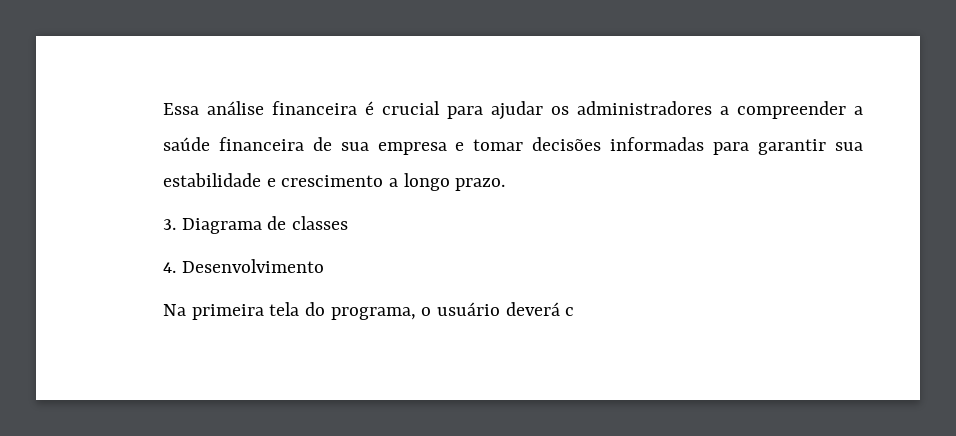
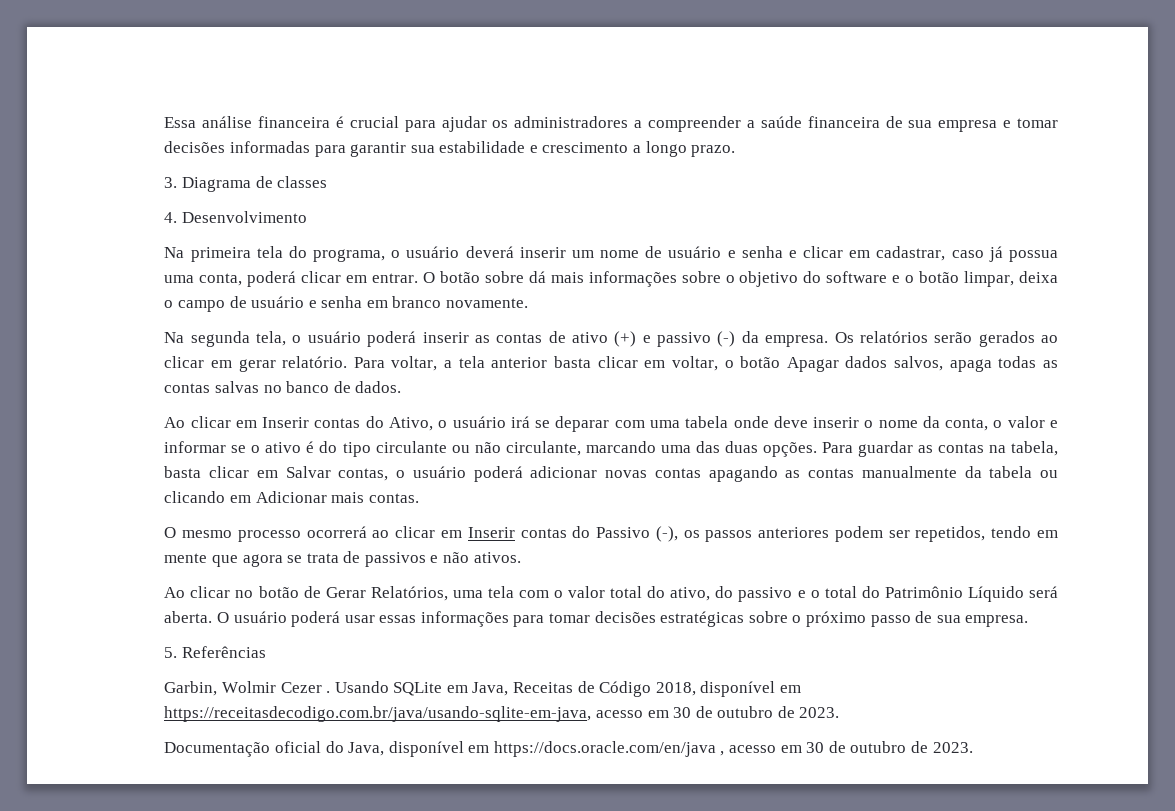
- Na primeira tela do programa, o usuário deverá c
+ Na primeira tela do programa, o usuário deverá inserir um nome de usuário e senha e clicar em cadastrar, caso já possua uma conta, poderá clicar em entrar. O botão sobre dá mais informações sobre o objetivo do software e o botão limpar, deixa o campo de usuário e senha em branco novamente.
+ Na segunda tela, o usuário poderá inserir as contas de ativo (+) e passivo (-) da empresa. Os relatórios serão gerados ao clicar em gerar relatório. Para voltar, a tela anterior basta clicar em voltar, o botão Apagar dados salvos, apaga todas as contas salvas no banco de dados.
+ Ao clicar em Inserir contas do Ativo, o usuário irá se deparar com uma tabela onde deve inserir o nome da conta, o valor e informar se o ativo é do tipo circulante ou não circulante, marcando uma das duas opções. Para guardar as contas na tabela, basta clicar em Salvar contas, o usuário poderá adicionar novas contas apagando as contas manualmente da tabela ou clicando em Adicionar mais contas.
+ O mesmo processo ocorrerá ao clicar em Inserir contas do Passivo (-), os passos anteriores podem ser repetidos, tendo em mente que agora se trata de passivos e não ativos.
+ Ao clicar no botão de Gerar Relatórios, uma tela com o valor total do ativo, do passivo e o total do Patrimônio Líquido será aberta. O usuário poderá usar essas informações para tomar decisões estratégicas sobre o próximo passo de sua empresa.
+ 5. Referências
+ Garbin, Wolmir Cezer . Usando SQLite em Java, Receitas de Código 2018, disponível em https://receitasdecodigo.com.br/java/usando-sqlite-em-java, acesso em 30 de outubro de 2023.
+ Documentação oficial do Java, disponível em https://docs.oracle.com/en/java , acesso em 30 de outubro de 2023.

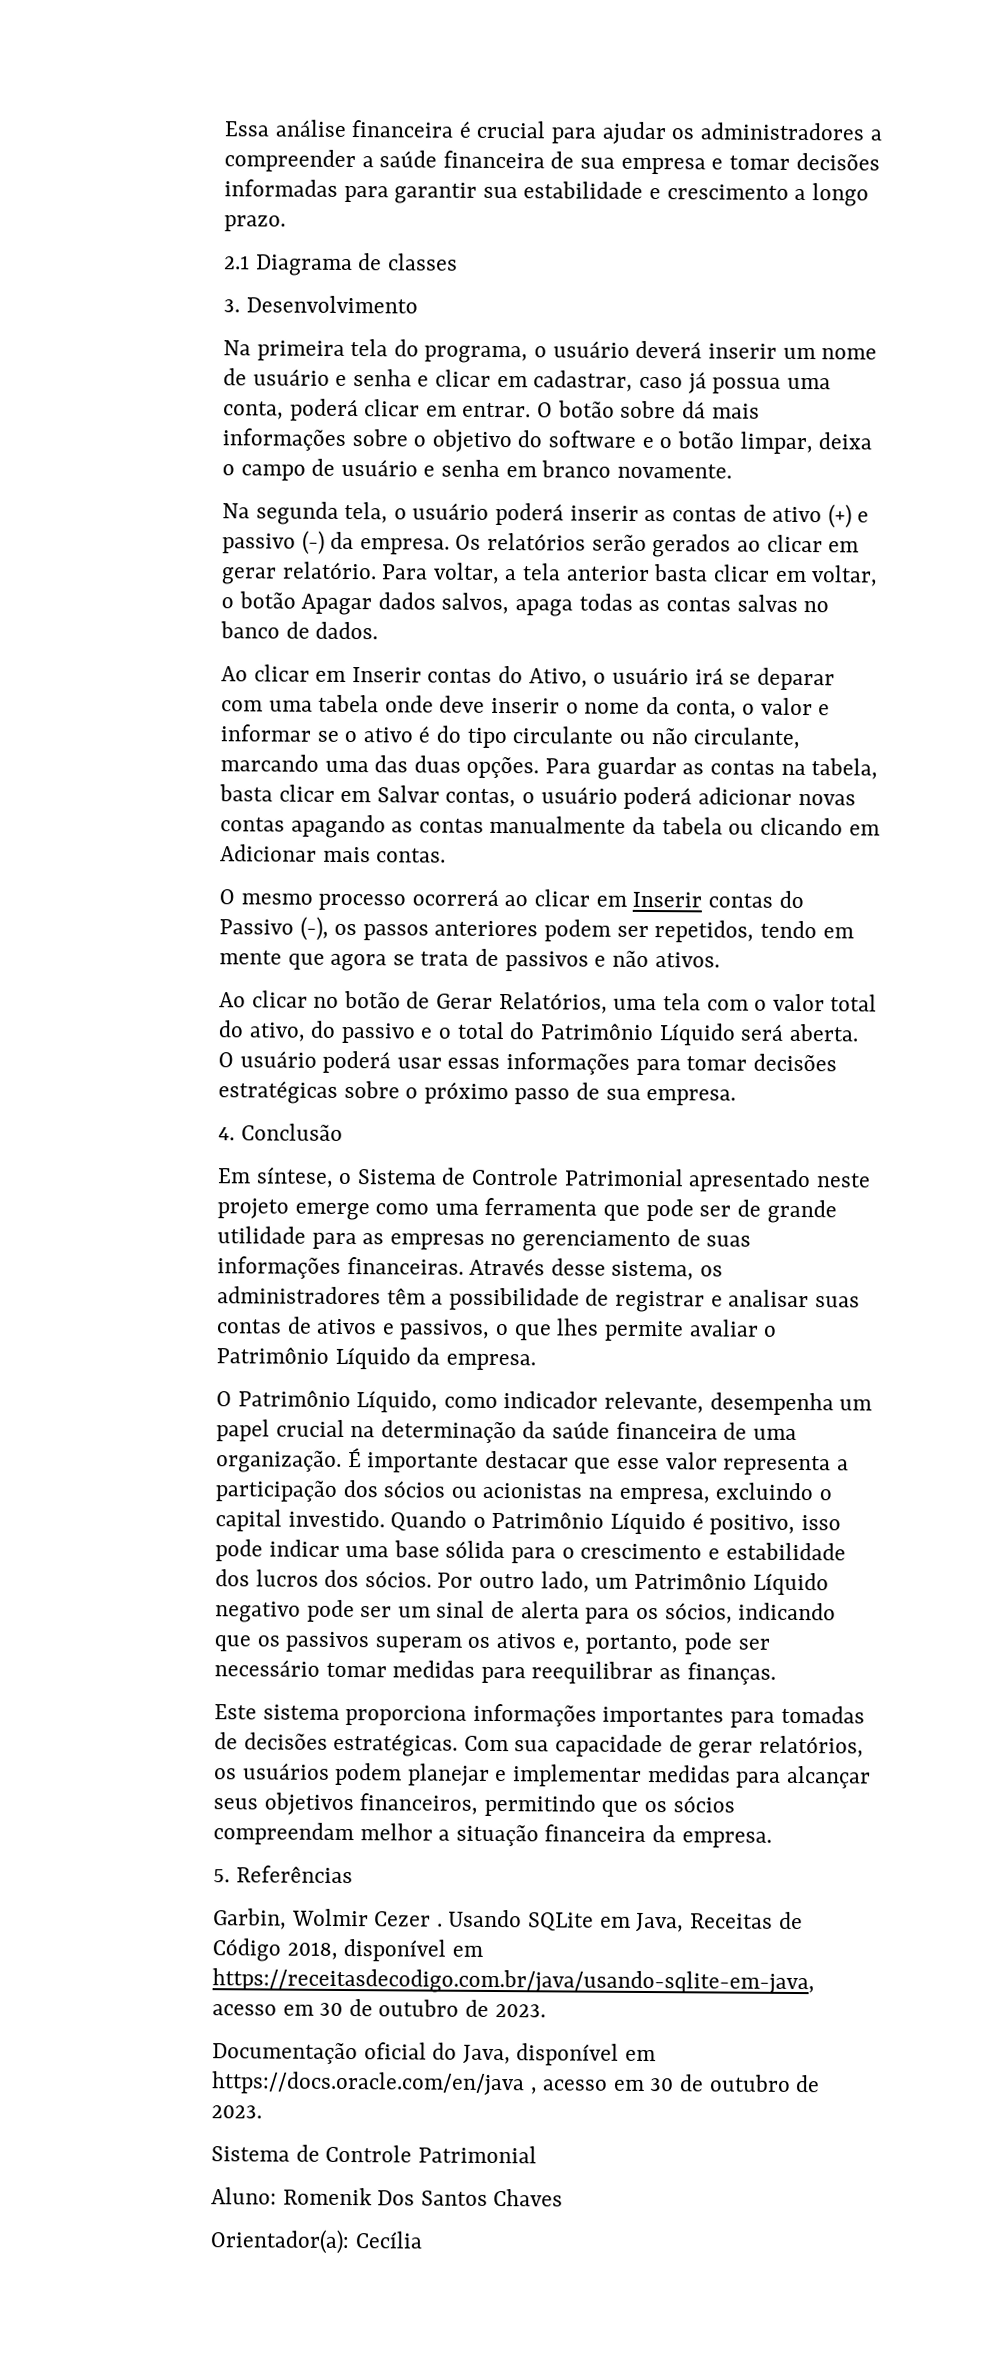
- 3. Diagrama de classes
+ 2.1 Diagrama de classes
- 4. Desenvolvimento
+ 3. Desenvolvimento
+ 4. Conclusão
+ Em síntese, o Sistema de Controle Patrimonial apresentado neste projeto emerge como uma ferramenta que pode ser de grande utilidade para as empresas no gerenciamento de suas informações financeiras. Através desse sistema, os administradores têm a possibilidade de registrar e analisar suas contas de ativos e passivos, o que lhes permite avaliar o Patrimônio Líquido da empresa.
+ O Patrimônio Líquido, como indicador relevante, desempenha um papel crucial na determinação da saúde financeira de uma organização. É importante destacar que esse valor representa a participação dos sócios ou acionistas na empresa, excluindo o capital investido. Quando o Patrimônio Líquido é positivo, isso pode indicar uma base sólida para o crescimento e estabilidade dos lucros dos sócios. Por outro lado, um Patrimônio Líquido negativo pode ser um sinal de alerta para os sócios, indicando que os passivos superam os ativos e, portanto, pode ser necessário tomar medidas para reequilibrar as finanças.
+ Este sistema proporciona informações importantes para tomadas de decisões estratégicas. Com sua capacidade de gerar relatórios, os usuários podem planejar e implementar medidas para alcançar seus objetivos financeiros, permitindo que os sócios compreendam melhor a situação financeira da empresa.
  Documentação oficial do Java, disponível em https://docs.oracle.com/en/java , acesso em 30 de outubro de 2023.
+ Sistema de Controle Patrimonial
+ Aluno: Romenik Dos Santos Chaves
+ Orientador(a): Cecília

